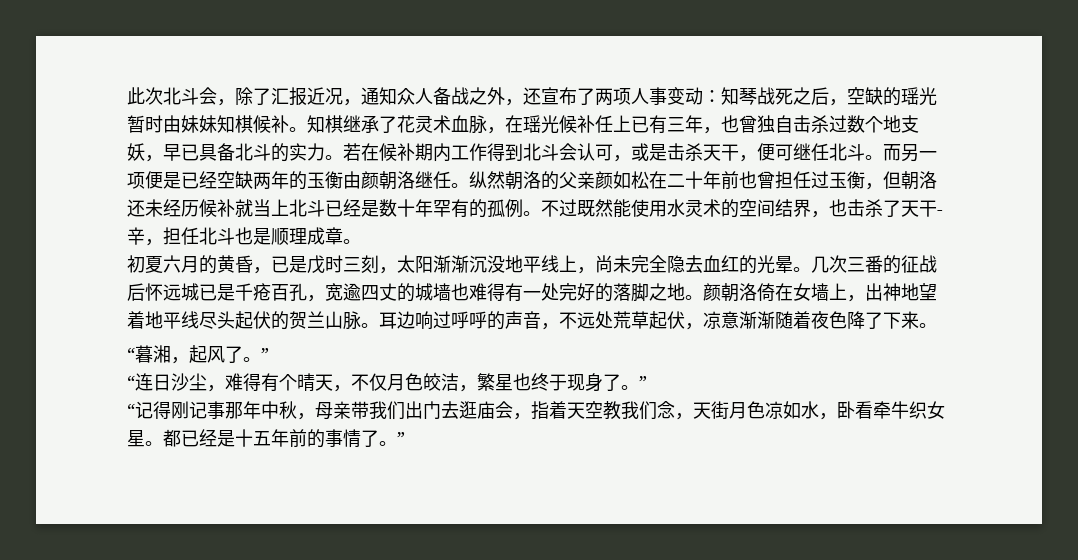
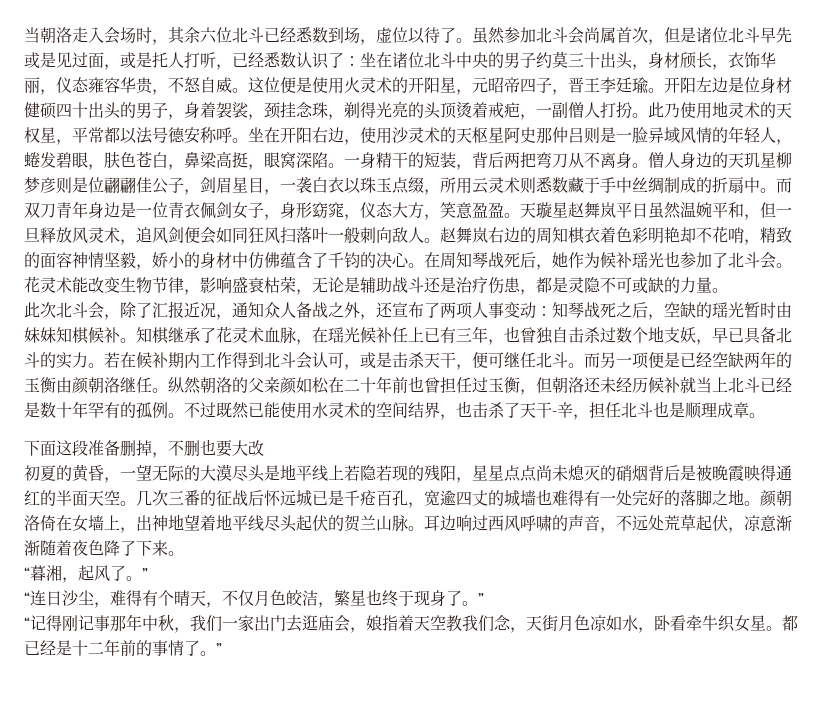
+ 当朝洛走入会场时，其余六位北斗已经悉数到场，虚位以待了。虽然参加北斗会尚属首次，但是诸位北斗早先或是见过面，或是托人打听，已经悉数认识了：坐在诸位北斗中央的男子约莫三十出头，身材颀长，衣饰华丽，仪态雍容华贵，不怒自威。这位便是使用火灵术的开阳星，元昭帝四子，晋王李廷瑜。开阳左边是位身材健硕四十出头的男子，身着袈裟，颈挂念珠，剃得光亮的头顶烫着戒疤，一副僧人打扮。此乃使用地灵术的天权星，平常都以法号德安称呼。坐在开阳右边，使用沙灵术的天枢星阿史那仲吕则是一脸异域风情的年轻人，蜷发碧眼，肤色苍白，鼻梁高挺，眼窝深陷。一身精干的短装，背后两把弯刀从不离身。僧人身边的天玑星柳梦彦则是位翩翩佳公子，剑眉星目，一袭白衣以珠玉点缀，所用云灵术则悉数藏于手中丝绸制成的折扇中。而双刀青年身边是一位青衣佩剑女子，身形窈窕，仪态大方，笑意盈盈。天璇星赵舞岚平日虽然温婉平和，但一旦释放风灵术，追风剑便会如同狂风扫落叶一般刺向敌人。赵舞岚右边的周知棋衣着色彩明艳却不花哨，精致的面容神情坚毅，娇小的身材中仿佛蕴含了千钧的决心。在周知琴战死后，她作为候补瑶光也参加了北斗会。花灵术能改变生物节律，影响盛衰枯荣，无论是辅助战斗还是治疗伤患，都是灵隐不可或缺的力量。
- 不过既然能使用水灵术的空间结界，也击杀了天干-辛，担任北斗也是顺理成章。
+ 不过既然已能使用水灵术的空间结界，也击杀了天干-辛，担任北斗也是顺理成章。
+ 下面这段准备删掉，不删也要大改
- 初夏六月的黄昏，已是戊时三刻，太阳渐渐沉没地平线上，尚未完全隐去血红的光晕。
+ 初夏的黄昏，一望无际的大漠尽头是地平线上若隐若现的残阳，星星点点尚未熄灭的硝烟背后是被晚霞映得通红的半面天空。
- 耳边响过呼呼的声音，不远处荒草起伏，凉意渐渐随着夜色降了下来。
+ 耳边响过西风呼啸的声音，不远处荒草起伏，凉意渐渐随着夜色降了下来。
- “记得刚记事那年中秋，母亲带我们出门去逛庙会，指着天空教我们念，天街月色凉如水，卧看牵牛织女星。
+ “记得刚记事那年中秋，我们一家出门去逛庙会，娘指着天空教我们念，天街月色凉如水，卧看牵牛织女星。
- 都已经是十五年前的事情了。”
+ 都已经是十二年前的事情了。”

